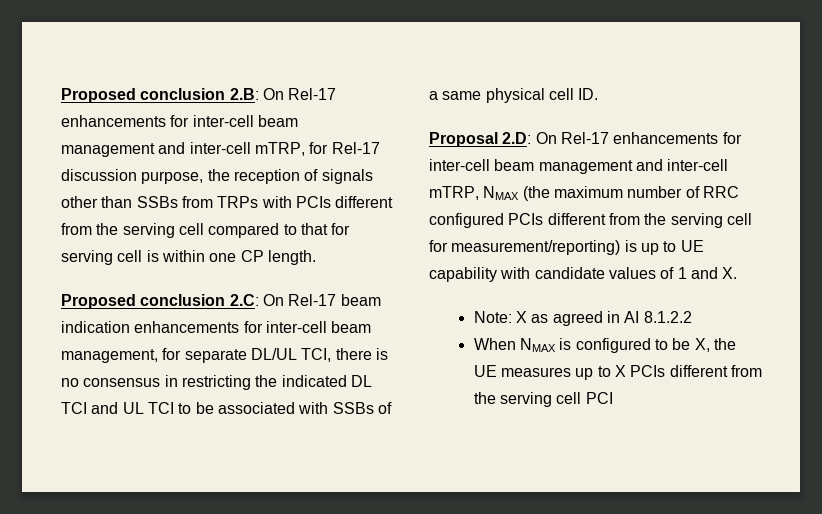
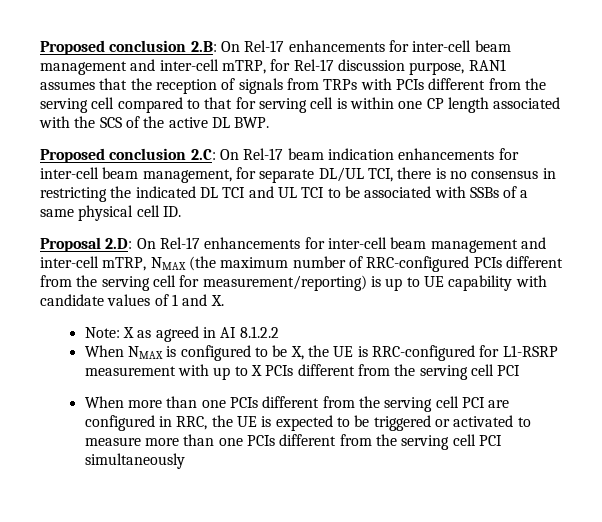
- Proposed conclusion 2.B: On Rel-17 enhancements for inter-cell beam management and inter-cell mTRP, for Rel-17 discussion purpose, the reception of signals other than SSBs from TRPs with PCIs different from the serving cell compared to that for serving cell is within one CP length.
+ Proposed conclusion 2.B: On Rel-17 enhancements for inter-cell beam management and inter-cell mTRP, for Rel-17 discussion purpose, RAN1 assumes that the reception of signals from TRPs with PCIs different from the serving cell compared to that for serving cell is within one CP length associated with the SCS of the active DL BWP.
- Proposal 2.D: On Rel-17 enhancements for inter-cell beam management and inter-cell mTRP, NMAX (the maximum number of RRC configured PCIs different from the serving cell for measurement/reporting) is up to UE capability with candidate values of 1 and X.
+ Proposal 2.D: On Rel-17 enhancements for inter-cell beam management and inter-cell mTRP, NMAX (the maximum number of RRC-configured PCIs different from the serving cell for measurement/reporting) is up to UE capability with candidate values of 1 and X.
- When NMAX is configured to be X, the UE measures up to X PCIs different from the serving cell PCI
+ When NMAX is configured to be X, the UE is RRC-configured for L1-RSRP measurement with up to X PCIs different from the serving cell PCI
+ When more than one PCIs different from the serving cell PCI are configured in RRC, the UE is expected to be triggered or activated to measure more than one PCIs different from the serving cell PCI simultaneously

